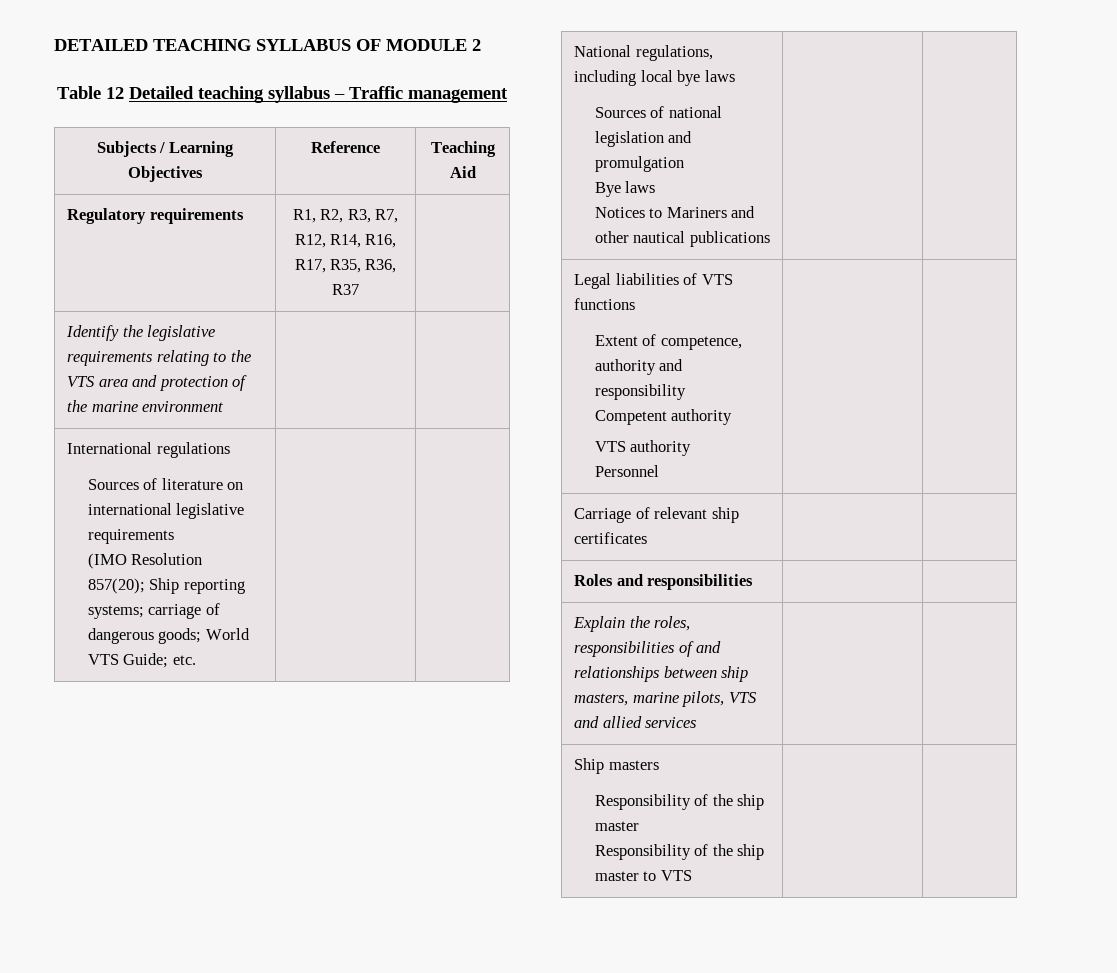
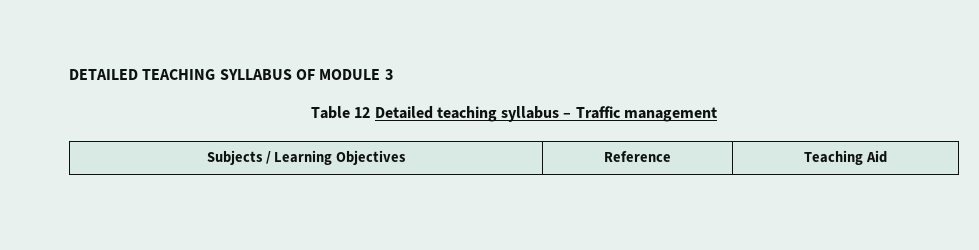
- DETAILED TEACHING SYLLABUS OF MODULE 2
+ DETAILED TEACHING SYLLABUS OF MODULE 3
- Regulatory requirements | R1, R2, R3, R7, R12, R14, R16, R17, R35, R36, R37 |
- Identify the legislative requirements relating to the VTS area and protection of the marine environment | |
- International regulations
- Sources of literature on international legislative requirements
- (IMO Resolution 857(20); Ship reporting systems; carriage of dangerous goods; World VTS Guide; etc. | |
- National regulations, including local bye laws
- Sources of national legislation and promulgation
- Bye laws
- Notices to Mariners and other nautical publications | |
- Legal liabilities of VTS functions
- Extent of competence, authority and responsibility
- Competent authority
- VTS authority
- Personnel | |
- Carriage of relevant ship certificates | |
- Roles and responsibilities | |
- Explain the roles, responsibilities of and relationships between ship masters, marine pilots, VTS and allied services | |
- Ship masters
- Responsibility of the ship master
- Responsibility of the ship master to VTS | |

